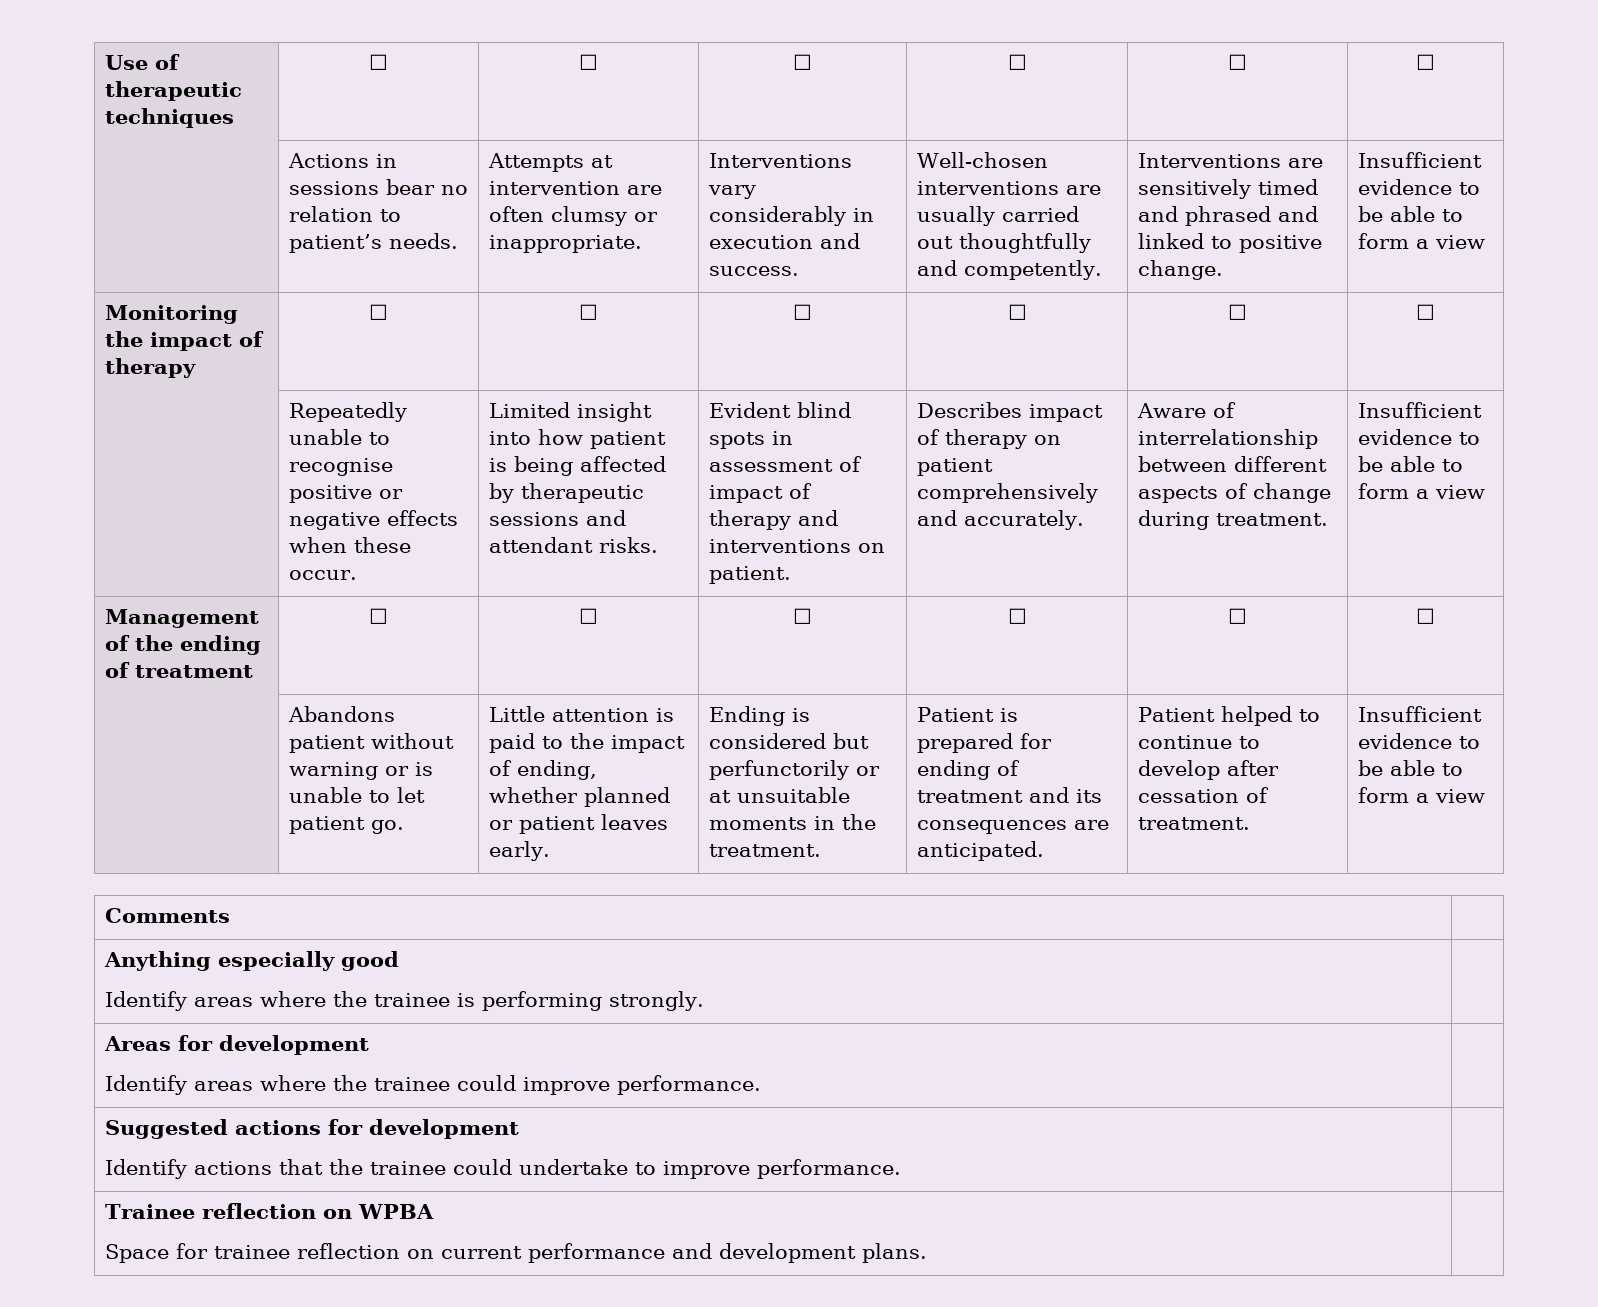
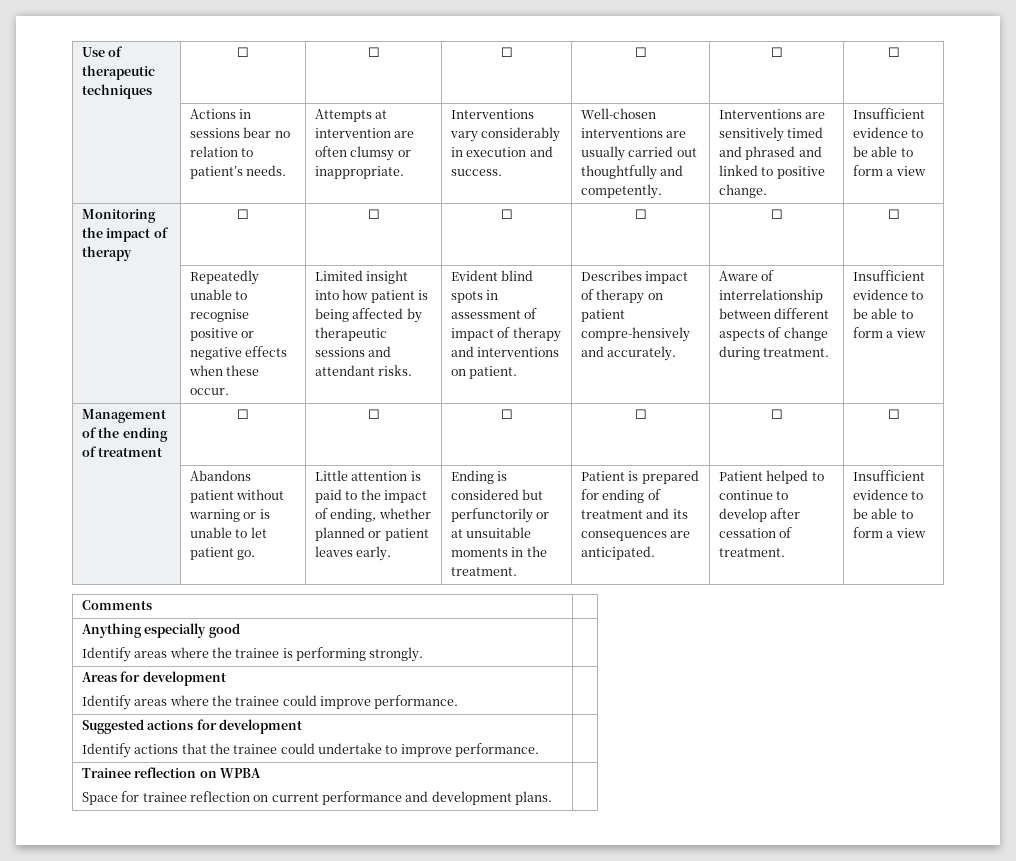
- Describes impact of therapy on patient comprehensively and accurately.
+ Describes impact of therapy on patient compre-hensively and accurately.

